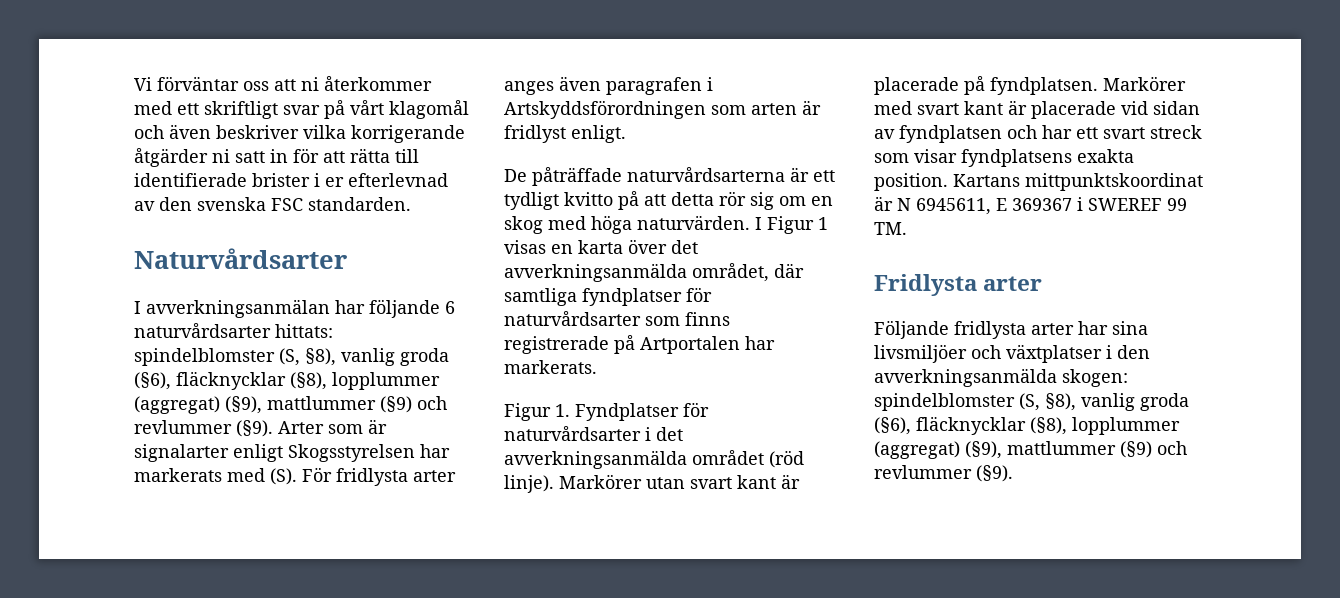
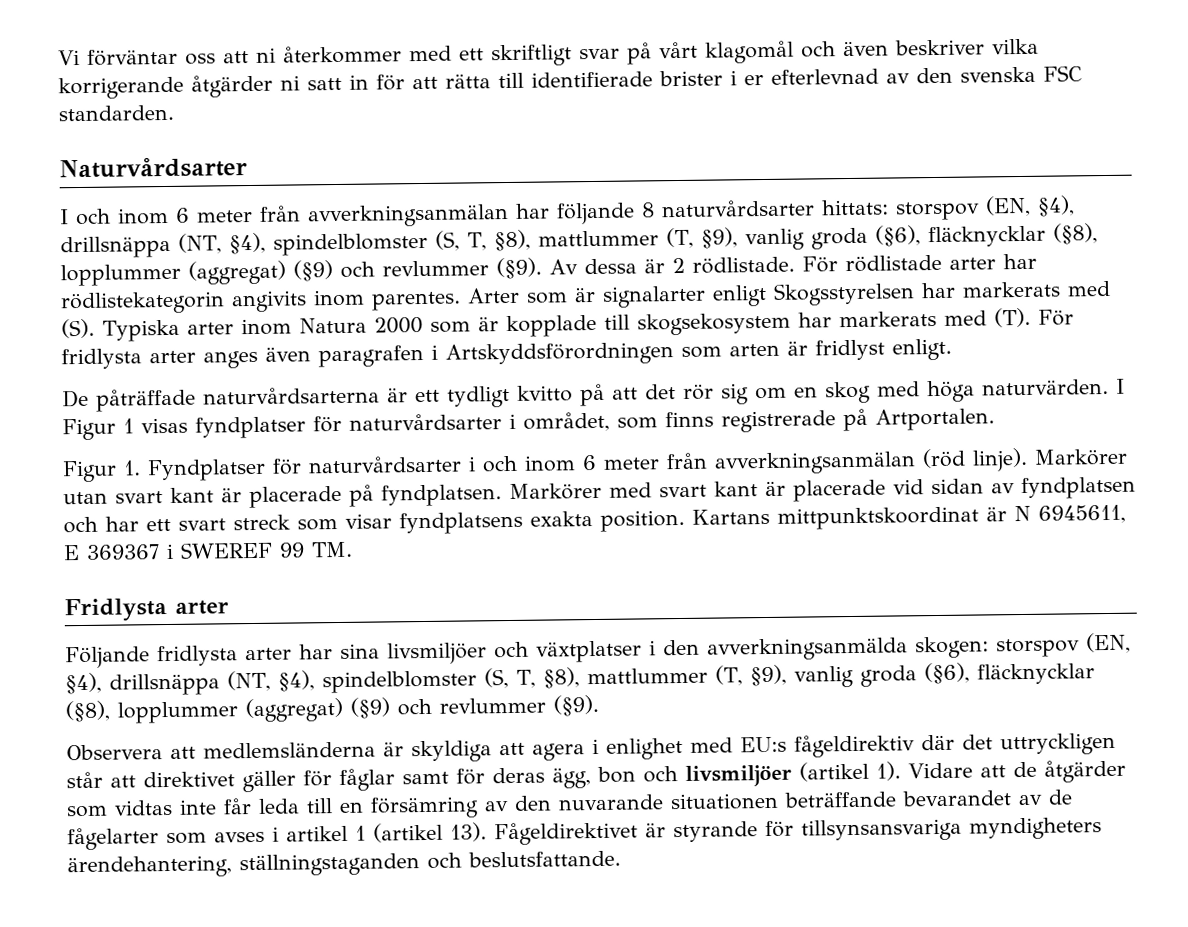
- I avverkningsanmälan har följande 6 naturvårdsarter hittats: spindelblomster (S, §8), vanlig groda (§6), fläcknycklar (§8), lopplummer (aggregat) (§9), mattlummer (§9) och revlummer (§9).
+ I och inom 6 meter från avverkningsanmälan har följande 8 naturvårdsarter hittats: storspov (EN, §4), drillsnäppa (NT, §4), spindelblomster (S, T, §8), mattlummer (T, §9), vanlig groda (§6), fläcknycklar (§8), lopplummer (aggregat) (§9) och revlummer (§9). Av dessa är 2 rödlistade. För rödlistade arter har rödlistekategorin angivits inom parentes.
- Arter som är signalarter enligt Skogsstyrelsen har markerats med (S). För fridlysta arter anges även paragrafen i Artskyddsförordningen som arten är fridlyst enligt.
+ Arter som är signalarter enligt Skogsstyrelsen har markerats med (S). Typiska arter inom Natura 2000 som är kopplade till skogsekosystem har markerats med (T). För fridlysta arter anges även paragrafen i Artskyddsförordningen som arten är fridlyst enligt.
- De påträffade naturvårdsarterna är ett tydligt kvitto på att detta rör sig om en skog med höga naturvärden.
+ De påträffade naturvårdsarterna är ett tydligt kvitto på att det rör sig om en skog med höga naturvärden.
- I Figur 1 visas en karta över det avverkningsanmälda området, där samtliga fyndplatser för naturvårdsarter som finns registrerade på Artportalen har markerats.
+ I Figur 1 visas fyndplatser för naturvårdsarter i området, som finns registrerade på Artportalen.
- Figur 1. Fyndplatser för naturvårdsarter i det avverkningsanmälda området (röd linje).
+ Figur 1. Fyndplatser för naturvårdsarter i och inom 6 meter från avverkningsanmälan (röd linje).
- Följande fridlysta arter har sina livsmiljöer och växtplatser i den avverkningsanmälda skogen: spindelblomster (S, §8), vanlig groda (§6), fläcknycklar (§8), lopplummer (aggregat) (§9), mattlummer (§9) och revlummer (§9).
+ Följande fridlysta arter har sina livsmiljöer och växtplatser i den avverkningsanmälda skogen: storspov (EN, §4), drillsnäppa (NT, §4), spindelblomster (S, T, §8), mattlummer (T, §9), vanlig groda (§6), fläcknycklar (§8), lopplummer (aggregat) (§9) och revlummer (§9).
+ Observera att medlemsländerna är skyldiga att agera i enlighet med EU:s fågeldirektiv där det uttryckligen står att direktivet gäller för fåglar samt för deras ägg, bon och livsmiljöer (artikel 1). Vidare att de åtgärder som vidtas inte får leda till en försämring av den nuvarande situationen beträffande bevarandet av de fågelarter som avses i artikel 1 (artikel 13). Fågeldirektivet är styrande för tillsynsansvariga myndigheters ärendehantering, ställningstaganden och beslutsfattande.

